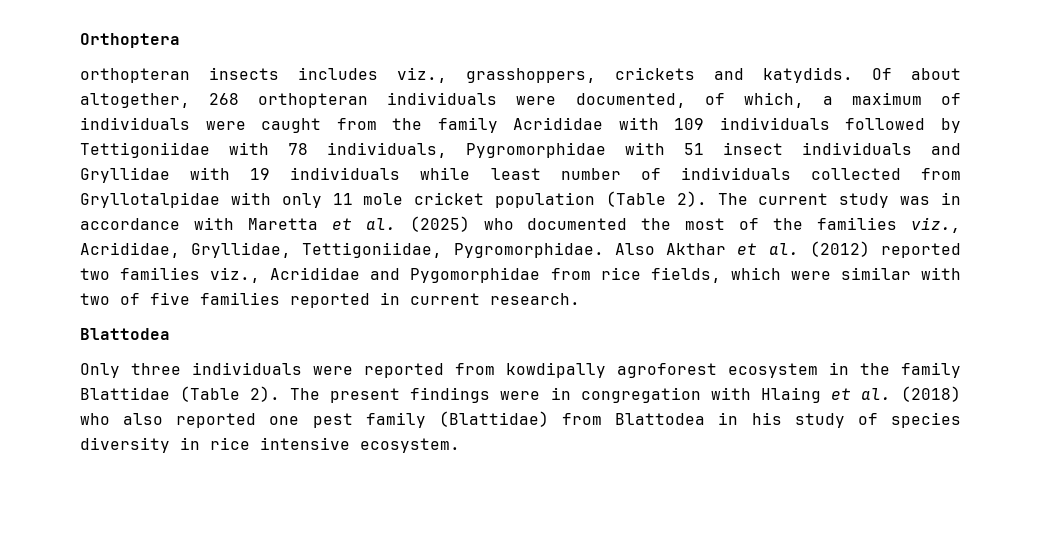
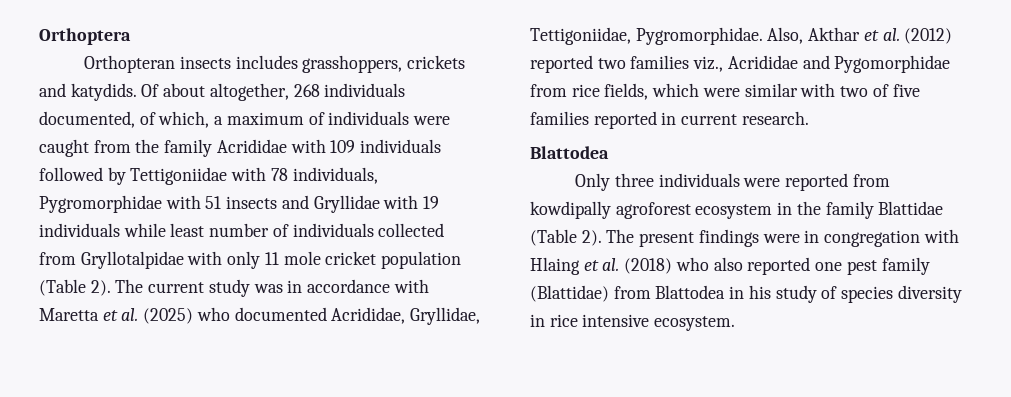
- orthopteran insects includes viz., grasshoppers, crickets and katydids.
+ Orthopteran insects includes grasshoppers, crickets and katydids.
- Of about altogether, 268 orthopteran individuals were documented, of which, a maximum of individuals were caught from the family Acrididae with 109 individuals followed by Tettigoniidae with 78 individuals, Pygromorphidae with 51 insect individuals and Gryllidae with 19 individuals while least number of individuals collected from Gryllotalpidae with only 11 mole cricket population (Table 2).
+ Of about altogether, 268 individuals documented, of which, a maximum of individuals were caught from the family Acrididae with 109 individuals followed by Tettigoniidae with 78 individuals, Pygromorphidae with 51 insects and Gryllidae with 19 individuals while least number of individuals collected from Gryllotalpidae with only 11 mole cricket population (Table 2).
- The current study was in accordance with Maretta et al. (2025) who documented the most of the families viz., Acrididae, Gryllidae, Tettigoniidae, Pygromorphidae.
+ The current study was in accordance with Maretta et al. (2025) who documented Acrididae, Gryllidae, Tettigoniidae, Pygromorphidae.
- Also Akthar et al. (2012) reported two families viz., Acrididae and Pygomorphidae from rice fields, which were similar with two of five families reported in current research.
+ Also, Akthar et al. (2012) reported two families viz., Acrididae and Pygomorphidae from rice fields, which were similar with two of five families reported in current research.

